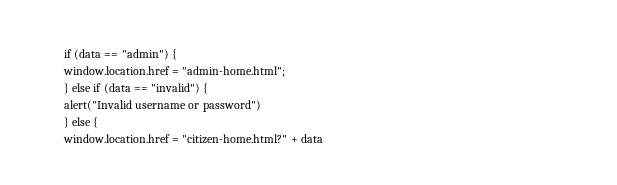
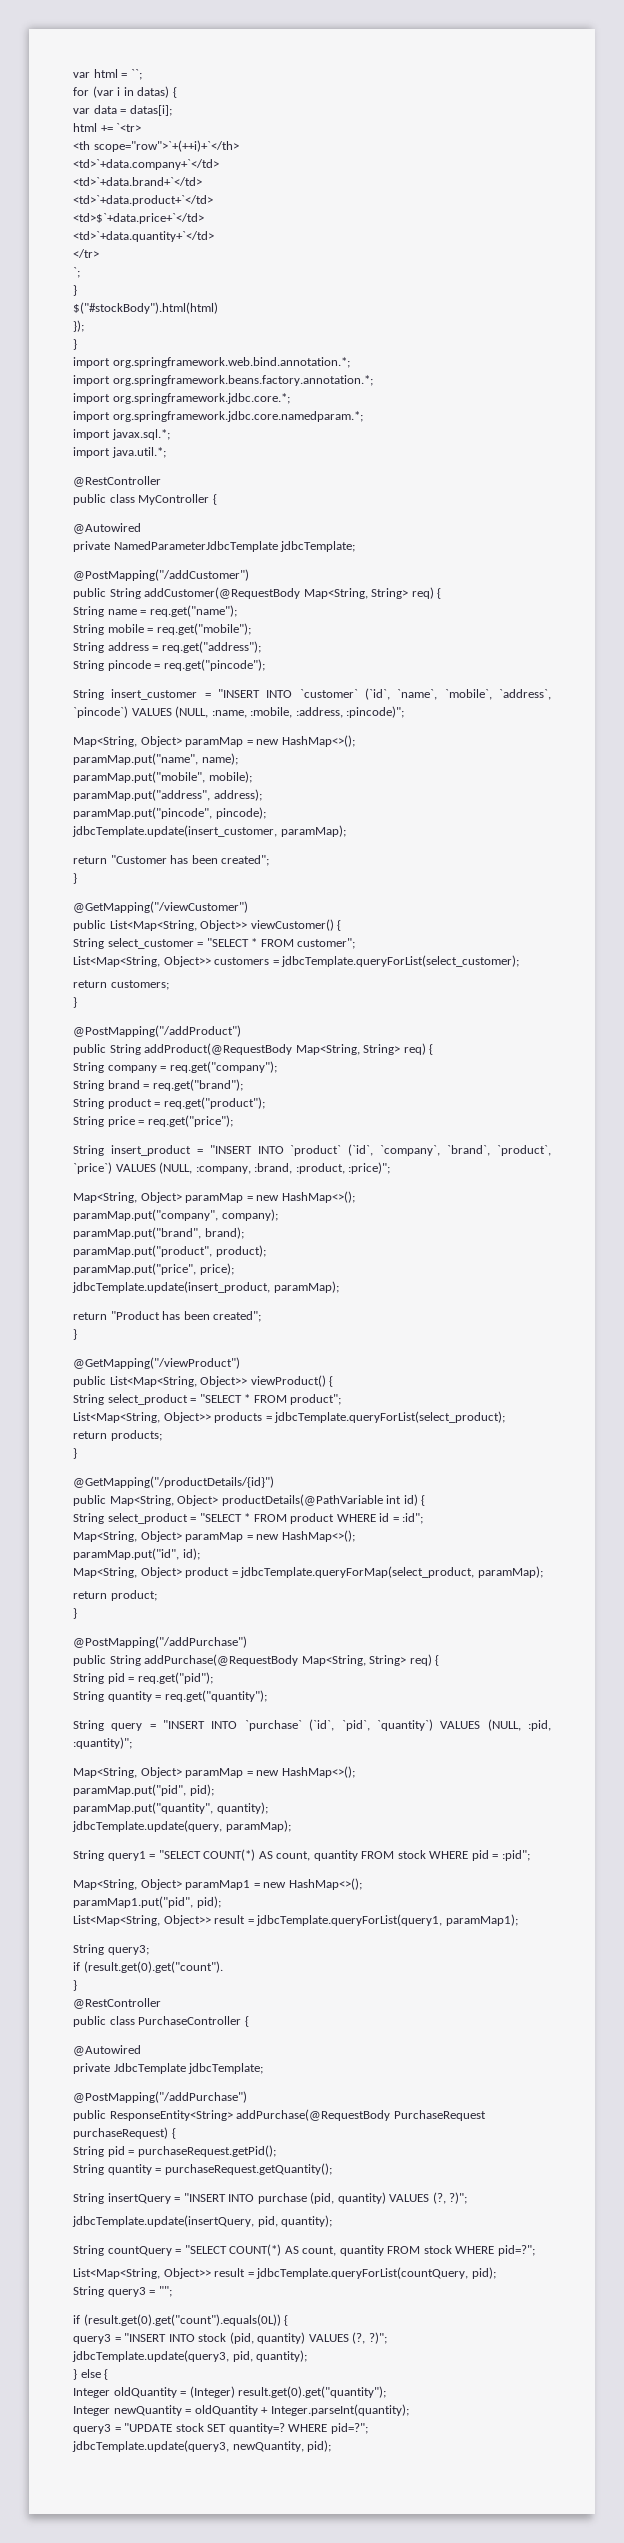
- if (data == "admin") {
- window.location.href = "admin-home.html";
- } else if (data == "invalid") {
- alert("Invalid username or password")
+ var html = ``;
+ for (var i in datas) {
+ var data = datas[i];
+ html += `<tr>
+ <th scope="row">`+(++i)+`</th>
+ <td>`+data.company+`</td>
+ <td>`+data.brand+`</td>
+ <td>`+data.product+`</td>
+ <td>$`+data.price+`</td>
+ <td>`+data.quantity+`</td>
+ </tr>
+ `;
+ }
+ $("#stockBody").html(html)
+ });
+ }
+ import org.springframework.web.bind.annotation.*;
+ import org.springframework.beans.factory.annotation.*;
+ import org.springframework.jdbc.core.*;
+ import org.springframework.jdbc.core.namedparam.*;
+ import javax.sql.*;
+ import java.util.*;
+ @RestController
+ public class MyController {
+ @Autowired
+ private NamedParameterJdbcTemplate jdbcTemplate;
+ @PostMapping("/addCustomer")
+ public String addCustomer(@RequestBody Map<String, String> req) {
+ String name = req.get("name");
+ String mobile = req.get("mobile");
+ String address = req.get("address");
+ String pincode = req.get("pincode");
+ String insert_customer = "INSERT INTO `customer` (`id`, `name`, `mobile`, `address`, `pincode`) VALUES (NULL, :name, :mobile, :address, :pincode)";
+ Map<String, Object> paramMap = new HashMap<>();
+ paramMap.put("name", name);
+ paramMap.put("mobile", mobile);
+ paramMap.put("address", address);
+ paramMap.put("pincode", pincode);
+ jdbcTemplate.update(insert_customer, paramMap);
+ return "Customer has been created";
+ }
+ @GetMapping("/viewCustomer")
+ public List<Map<String, Object>> viewCustomer() {
+ String select_customer = "SELECT * FROM customer";
+ List<Map<String, Object>> customers = jdbcTemplate.queryForList(select_customer);
+ return customers;
+ }
+ @PostMapping("/addProduct")
+ public String addProduct(@RequestBody Map<String, String> req) {
+ String company = req.get("company");
+ String brand = req.get("brand");
+ String product = req.get("product");
+ String price = req.get("price");
+ String insert_product = "INSERT INTO `product` (`id`, `company`, `brand`, `product`, `price`) VALUES (NULL, :company, :brand, :product, :price)";
+ Map<String, Object> paramMap = new HashMap<>();
+ paramMap.put("company", company);
+ paramMap.put("brand", brand);
+ paramMap.put("product", product);
+ paramMap.put("price", price);
+ jdbcTemplate.update(insert_product, paramMap);
+ return "Product has been created";
+ }
+ @GetMapping("/viewProduct")
+ public List<Map<String, Object>> viewProduct() {
+ String select_product = "SELECT * FROM product";
+ List<Map<String, Object>> products = jdbcTemplate.queryForList(select_product);
+ return products;
+ }
+ @GetMapping("/productDetails/{id}")
+ public Map<String, Object> productDetails(@PathVariable int id) {
+ String select_product = "SELECT * FROM product WHERE id = :id";
+ Map<String, Object> paramMap = new HashMap<>();
+ paramMap.put("id", id);
+ Map<String, Object> product = jdbcTemplate.queryForMap(select_product, paramMap);
+ return product;
+ }
+ @PostMapping("/addPurchase")
+ public String addPurchase(@RequestBody Map<String, String> req) {
+ String pid = req.get("pid");
+ String quantity = req.get("quantity");
+ String query = "INSERT INTO `purchase` (`id`, `pid`, `quantity`) VALUES (NULL, :pid, :quantity)";
+ Map<String, Object> paramMap = new HashMap<>();
+ paramMap.put("pid", pid);
+ paramMap.put("quantity", quantity);
+ jdbcTemplate.update(query, paramMap);
+ String query1 = "SELECT COUNT(*) AS count, quantity FROM stock WHERE pid = :pid";
+ Map<String, Object> paramMap1 = new HashMap<>();
+ paramMap1.put("pid", pid);
+ List<Map<String, Object>> result = jdbcTemplate.queryForList(query1, paramMap1);
+ String query3;
+ if (result.get(0).get("count").
+ }
+ @RestController
+ public class PurchaseController {
+ @Autowired
+ private JdbcTemplate jdbcTemplate;
+ @PostMapping("/addPurchase")
+ public ResponseEntity<String> addPurchase(@RequestBody PurchaseRequest purchaseRequest) {
+ String pid = purchaseRequest.getPid();
+ String quantity = purchaseRequest.getQuantity();
+ String insertQuery = "INSERT INTO purchase (pid, quantity) VALUES (?, ?)";
+ jdbcTemplate.update(insertQuery, pid, quantity);
+ String countQuery = "SELECT COUNT(*) AS count, quantity FROM stock WHERE pid=?";
+ List<Map<String, Object>> result = jdbcTemplate.queryForList(countQuery, pid);
+ String query3 = "";
+ if (result.get(0).get("count").equals(0L)) {
+ query3 = "INSERT INTO stock (pid, quantity) VALUES (?, ?)";
+ jdbcTemplate.update(query3, pid, quantity);
  } else {
- window.location.href = "citizen-home.html?" + data
+ Integer oldQuantity = (Integer) result.get(0).get("quantity");
+ Integer newQuantity = oldQuantity + Integer.parseInt(quantity);
+ query3 = "UPDATE stock SET quantity=? WHERE pid=?";
+ jdbcTemplate.update(query3, newQuantity, pid);

